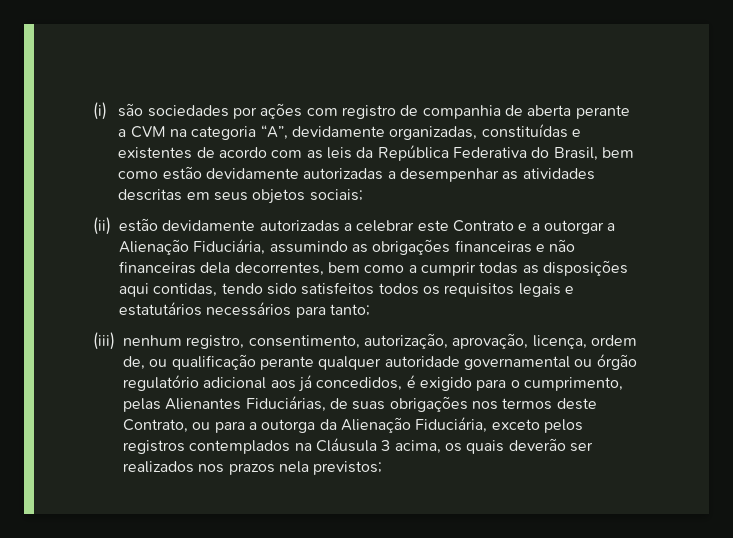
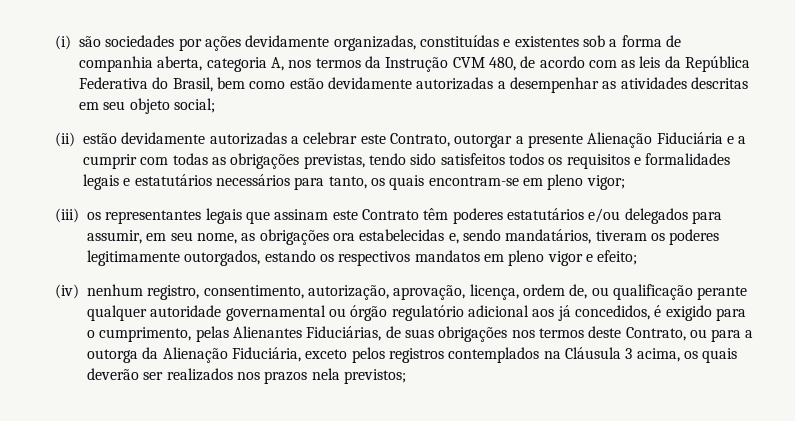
- (i) são sociedades por ações com registro de companhia de aberta perante a CVM na categoria “A”, devidamente organizadas, constituídas e existentes de acordo com as leis da República Federativa do Brasil, bem como estão devidamente autorizadas a desempenhar as atividades descritas em seus objetos sociais;
+ (i) são sociedades por ações devidamente organizadas, constituídas e existentes sob a forma de companhia aberta, categoria A, nos termos da Instrução CVM 480, de acordo com as leis da República Federativa do Brasil, bem como estão devidamente autorizadas a desempenhar as atividades descritas em seu objeto social;
- (ii) estão devidamente autorizadas a celebrar este Contrato e a outorgar a Alienação Fiduciária, assumindo as obrigações financeiras e não financeiras dela decorrentes, bem como a cumprir todas as disposições aqui contidas, tendo sido satisfeitos todos os requisitos legais e estatutários necessários para tanto;
- (iii) nenhum registro, consentimento, autorização, aprovação, licença, ordem de, ou qualificação perante qualquer autoridade governamental ou órgão regulatório adicional aos já concedidos, é exigido para o cumprimento, pelas Alienantes Fiduciárias, de suas obrigações nos termos deste Contrato, ou para a outorga da Alienação Fiduciária, exceto pelos registros contemplados na Cláusula 3 acima, os quais deverão ser realizados nos prazos nela previstos;
+ (ii) estão devidamente autorizadas a celebrar este Contrato, outorgar a presente Alienação Fiduciária e a cumprir com todas as obrigações previstas, tendo sido satisfeitos todos os requisitos e formalidades legais e estatutários necessários para tanto, os quais encontram-se em pleno vigor;
+ (iii) os representantes legais que assinam este Contrato têm poderes estatutários e/ou delegados para assumir, em seu nome, as obrigações ora estabelecidas e, sendo mandatários, tiveram os poderes legitimamente outorgados, estando os respectivos mandatos em pleno vigor e efeito;
+ (iv) nenhum registro, consentimento, autorização, aprovação, licença, ordem de, ou qualificação perante qualquer autoridade governamental ou órgão regulatório adicional aos já concedidos, é exigido para o cumprimento, pelas Alienantes Fiduciárias, de suas obrigações nos termos deste Contrato, ou para a outorga da Alienação Fiduciária, exceto pelos registros contemplados na Cláusula 3 acima, os quais deverão ser realizados nos prazos nela previstos;

